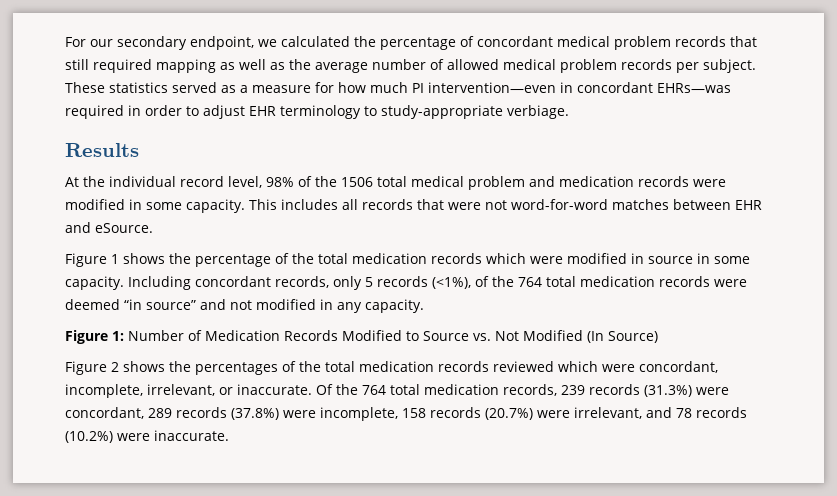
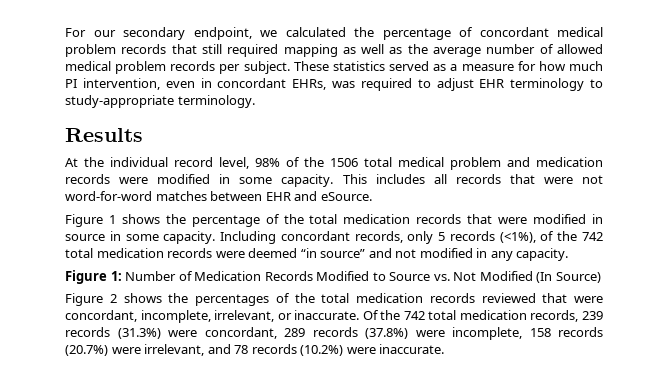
- These statistics served as a measure for how much PI intervention—even in concordant EHRs—was required in order to adjust EHR terminology to study-appropriate verbiage.
+ These statistics served as a measure for how much PI intervention, even in concordant EHRs, was required to adjust EHR terminology to study-appropriate terminology.
- Figure 1 shows the percentage of the total medication records which were modified in source in some capacity.
+ Figure 1 shows the percentage of the total medication records that were modified in source in some capacity.
- Including concordant records, only 5 records (<1%), of the 764 total medication records were deemed “in source” and not modified in any capacity.
+ Including concordant records, only 5 records (<1%), of the 742 total medication records were deemed “in source” and not modified in any capacity.
- Figure 2 shows the percentages of the total medication records reviewed which were concordant, incomplete, irrelevant, or inaccurate.
+ Figure 2 shows the percentages of the total medication records reviewed that were concordant, incomplete, irrelevant, or inaccurate.
- Of the 764 total medication records, 239 records (31.3%) were concordant, 289 records (37.8%) were incomplete, 158 records (20.7%) were irrelevant, and 78 records (10.2%) were inaccurate.
+ Of the 742 total medication records, 239 records (31.3%) were concordant, 289 records (37.8%) were incomplete, 158 records (20.7%) were irrelevant, and 78 records (10.2%) were inaccurate.

